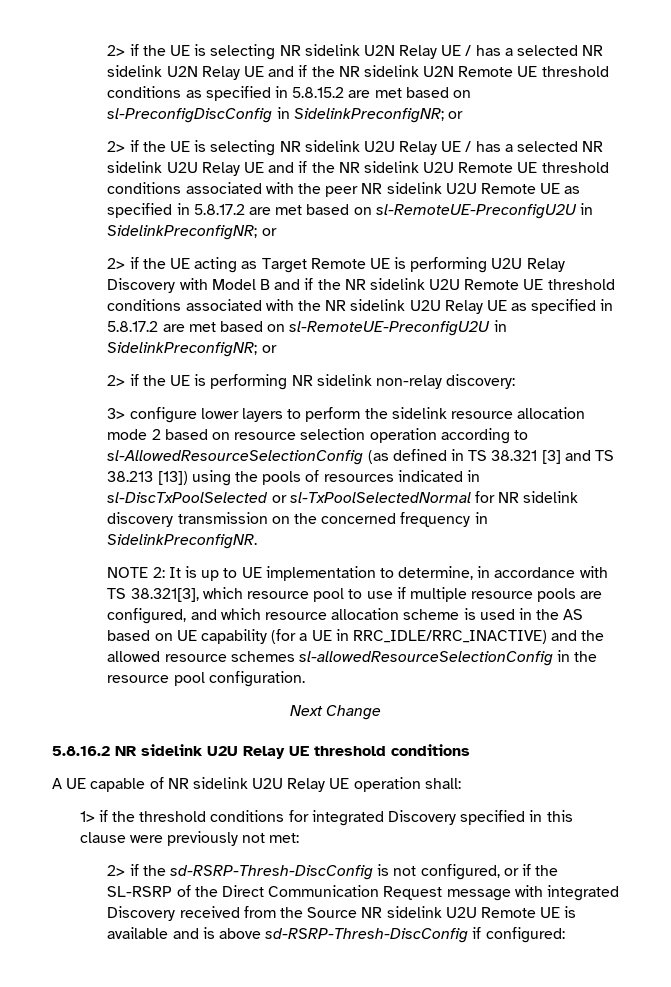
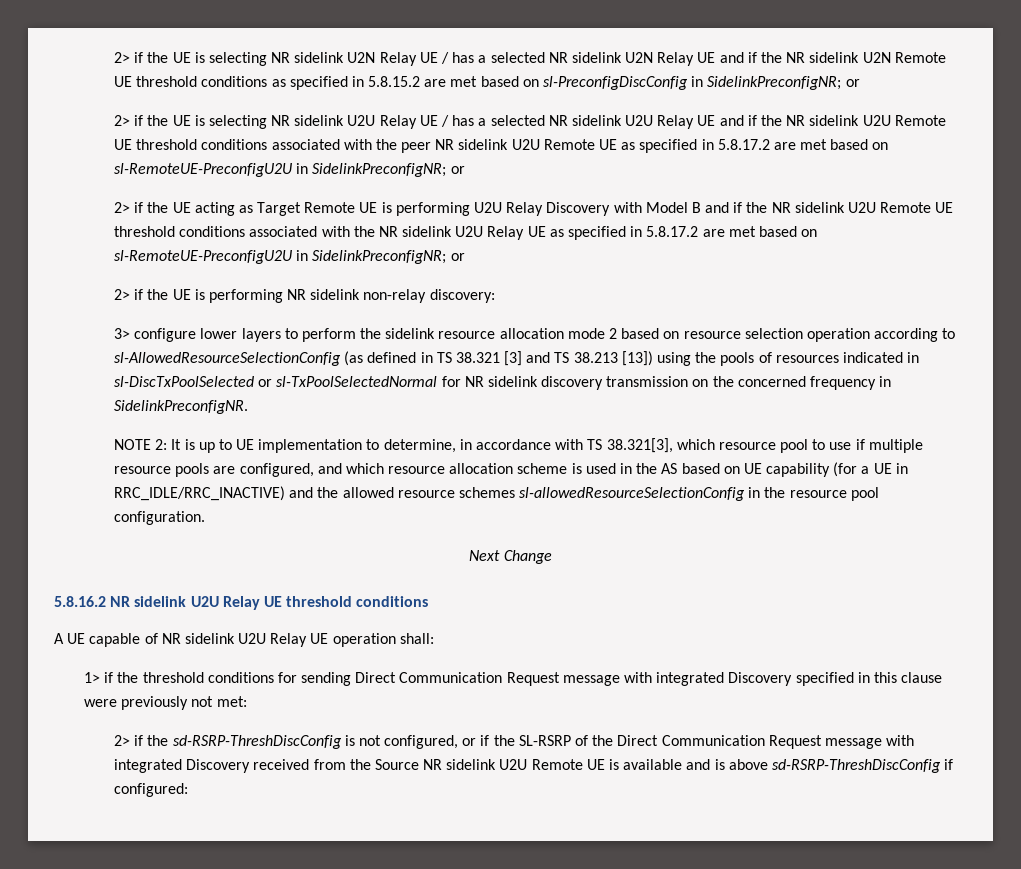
- 1> if the threshold conditions for integrated Discovery specified in this clause were previously not met:
+ 1> if the threshold conditions for sending Direct Communication Request message with integrated Discovery specified in this clause were previously not met:
- 2> if the sd-RSRP-Thresh-DiscConfig is not configured, or if the SL-RSRP of the Direct Communication Request message with integrated Discovery received from the Source NR sidelink U2U Remote UE is available and is above sd-RSRP-Thresh-DiscConfig if configured:
+ 2> if the sd-RSRP-ThreshDiscConfig is not configured, or if the SL-RSRP of the Direct Communication Request message with integrated Discovery received from the Source NR sidelink U2U Remote UE is available and is above sd-RSRP-ThreshDiscConfig if configured:

